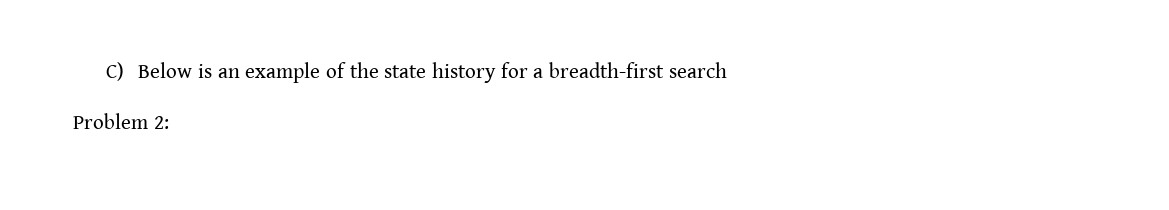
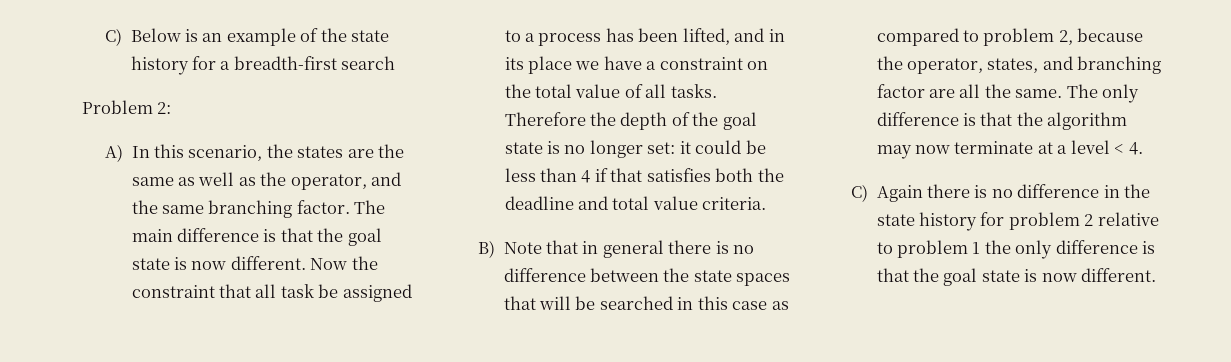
+ A) In this scenario, the states are the same as well as the operator, and the same branching factor. The main difference is that the goal state is now different. Now the constraint that all task be assigned to a process has been lifted, and in its place we have a constraint on the total value of all tasks. Therefore the depth of the goal state is no longer set: it could be less than 4 if that satisfies both the deadline and total value criteria.
+ B) Note that in general there is no difference between the state spaces that will be searched in this case as compared to problem 2, because the operator, states, and branching factor are all the same. The only difference is that the algorithm may now terminate at a level < 4.
+ C) Again there is no difference in the state history for problem 2 relative to problem 1 the only difference is that the goal state is now different.

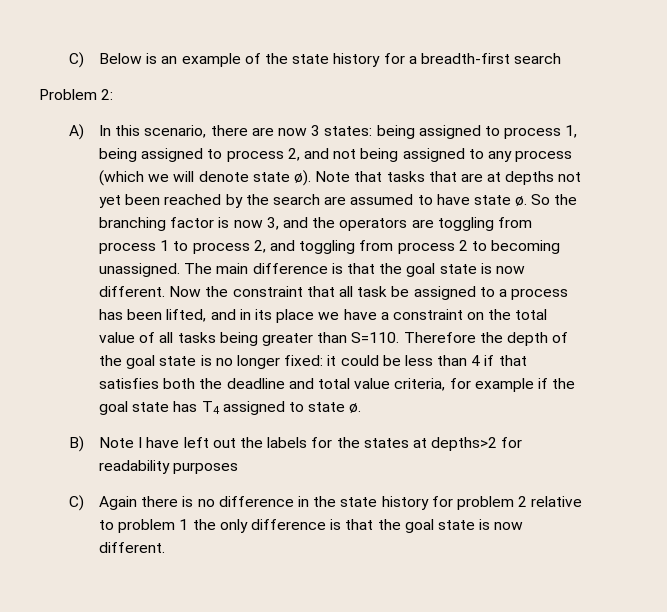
- A) In this scenario, the states are the same as well as the operator, and the same branching factor.
+ A) In this scenario, there are now 3 states: being assigned to process 1, being assigned to process 2, and not being assigned to any process (which we will denote state ø). Note that tasks that are at depths not yet been reached by the search are assumed to have state ø. So the branching factor is now 3, and the operators are toggling from process 1 to process 2, and toggling from process 2 to becoming unassigned.
- Now the constraint that all task be assigned to a process has been lifted, and in its place we have a constraint on the total value of all tasks.
+ Now the constraint that all task be assigned to a process has been lifted, and in its place we have a constraint on the total value of all tasks being greater than S=110.
- Therefore the depth of the goal state is no longer set: it could be less than 4 if that satisfies both the deadline and total value criteria.
- B) Note that in general there is no difference between the state spaces that will be searched in this case as compared to problem 2, because the operator, states, and branching factor are all the same. The only difference is that the algorithm may now terminate at a level < 4.
+ Therefore the depth of the goal state is no longer fixed: it could be less than 4 if that satisfies both the deadline and total value criteria, for example if the goal state has T4 assigned to state ø.
+ B) Note I have left out the labels for the states at depths>2 for readability purposes

